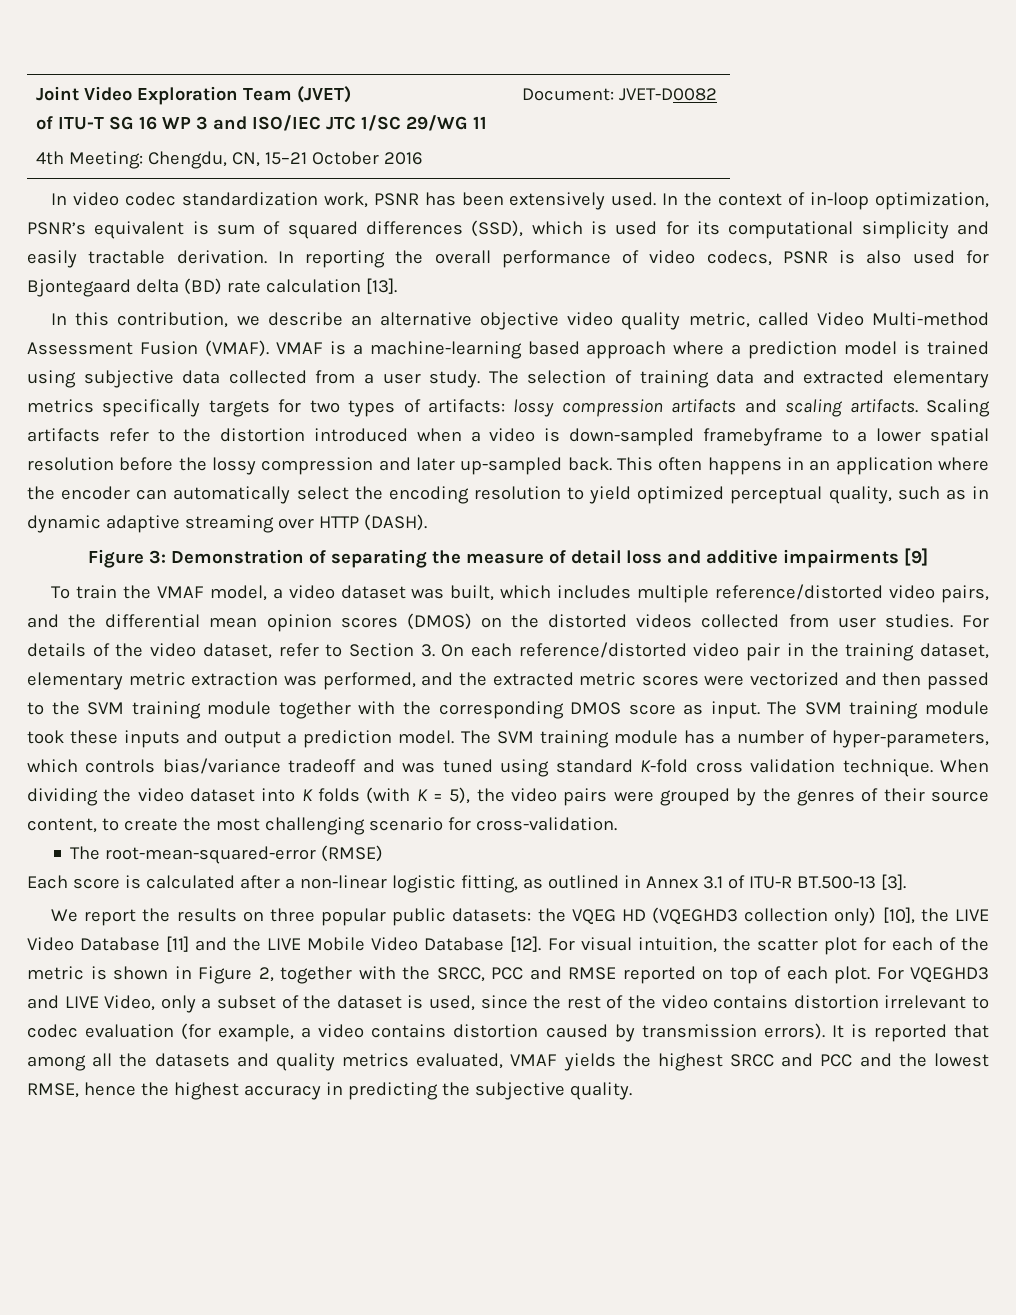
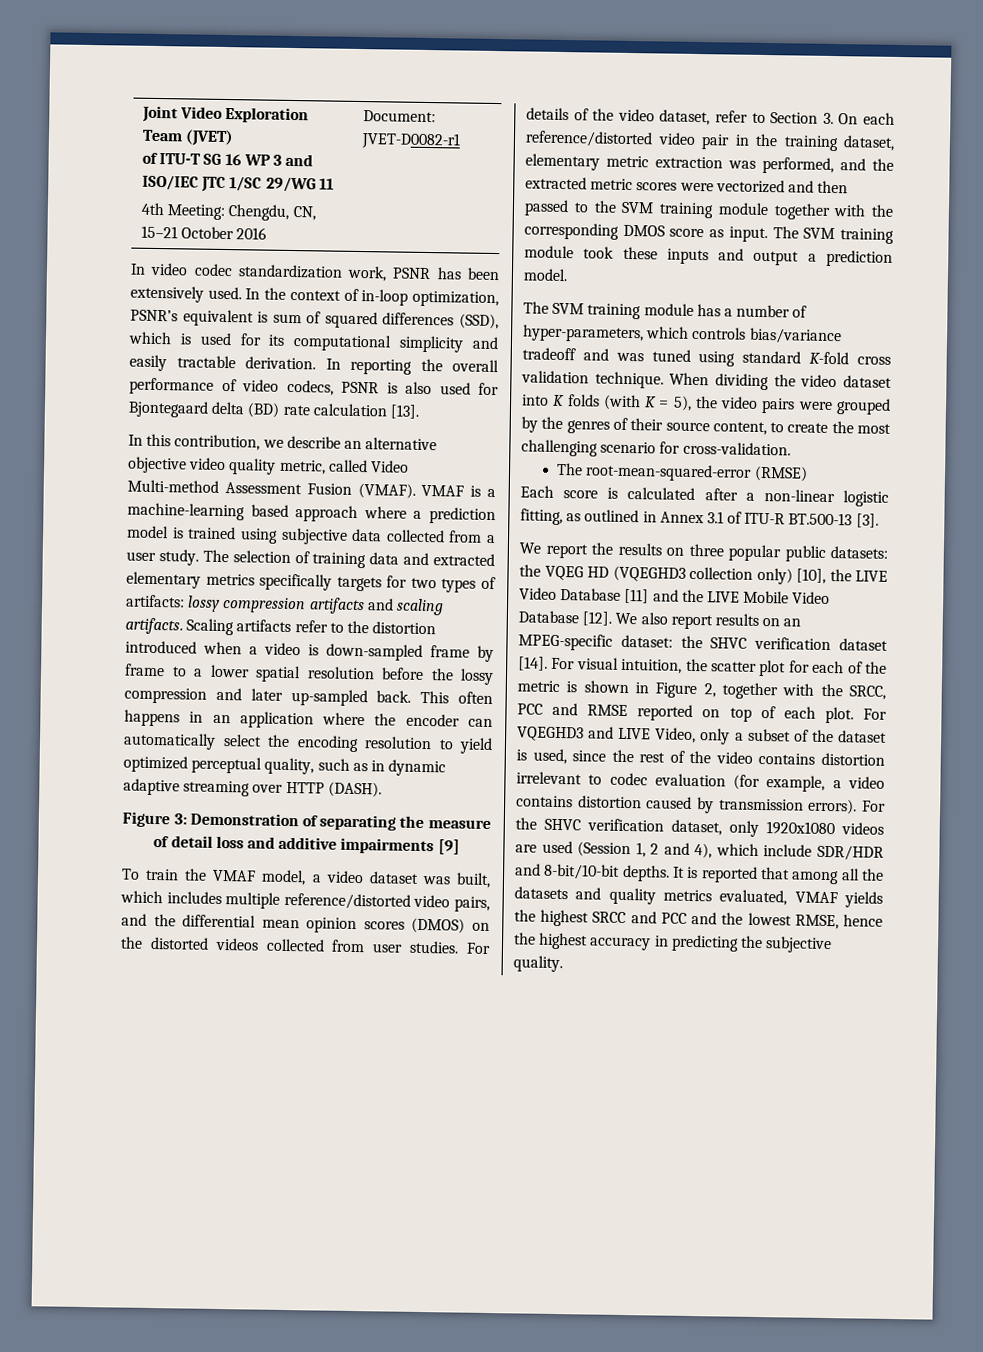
  Joint Video Exploration Team (JVET)
  of ITU-T SG 16 WP 3 and ISO/IEC JTC 1/SC 29/WG 11
- 4th Meeting: Chengdu, CN, 15–21 October 2016 | Document: JVET-D0082
+ 4th Meeting: Chengdu, CN, 15–21 October 2016 | Document: JVET-D0082-r1
- Scaling artifacts refer to the distortion introduced when a video is down-sampled framebyframe to a lower spatial resolution before the lossy compression and later up-sampled back.
+ Scaling artifacts refer to the distortion introduced when a video is down-sampled frame by frame to a lower spatial resolution before the lossy compression and later up-sampled back.
- The SVM training module took these inputs and output a prediction model. The SVM training module has a number of hyper-parameters, which controls bias/variance tradeoff and was tuned using standard K-fold cross validation technique.
+ The SVM training module took these inputs and output a prediction model.
+ The SVM training module has a number of hyper-parameters, which controls bias/variance tradeoff and was tuned using standard K-fold cross validation technique.
+ We also report results on an MPEG-specific dataset: the SHVC verification dataset [14].
+ For the SHVC verification dataset, only 1920x1080 videos are used (Session 1, 2 and 4), which include SDR/HDR and 8-bit/10-bit depths.

